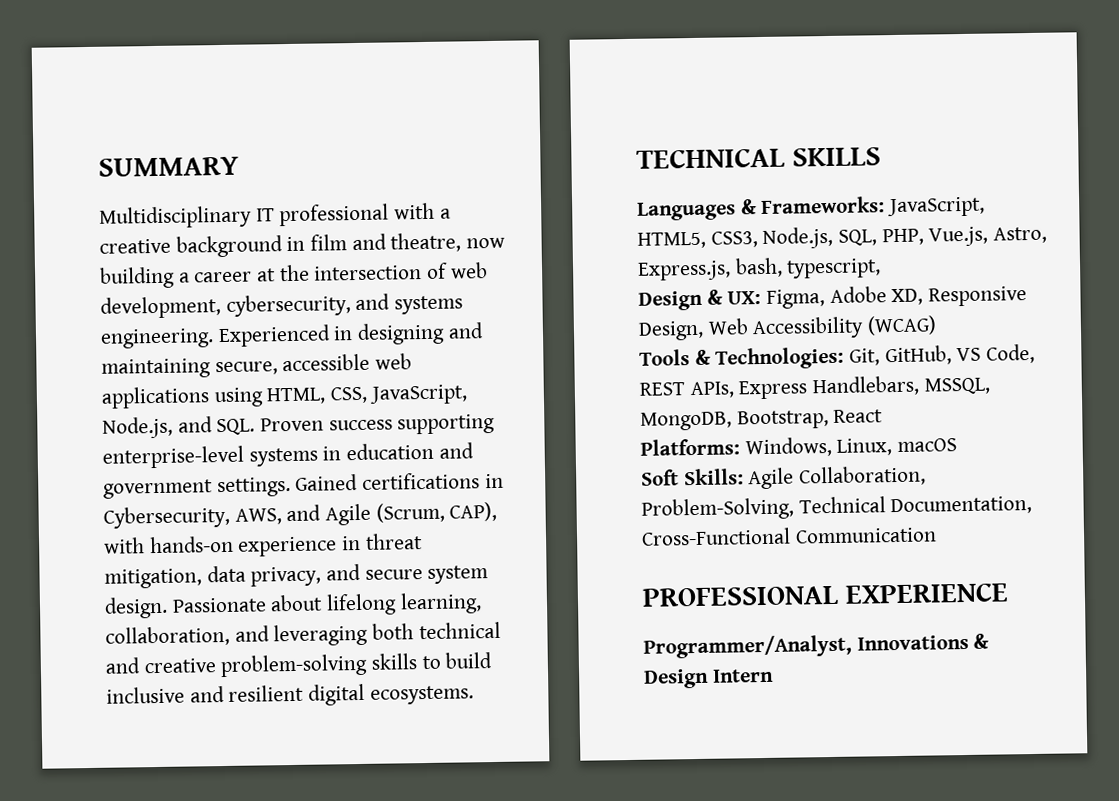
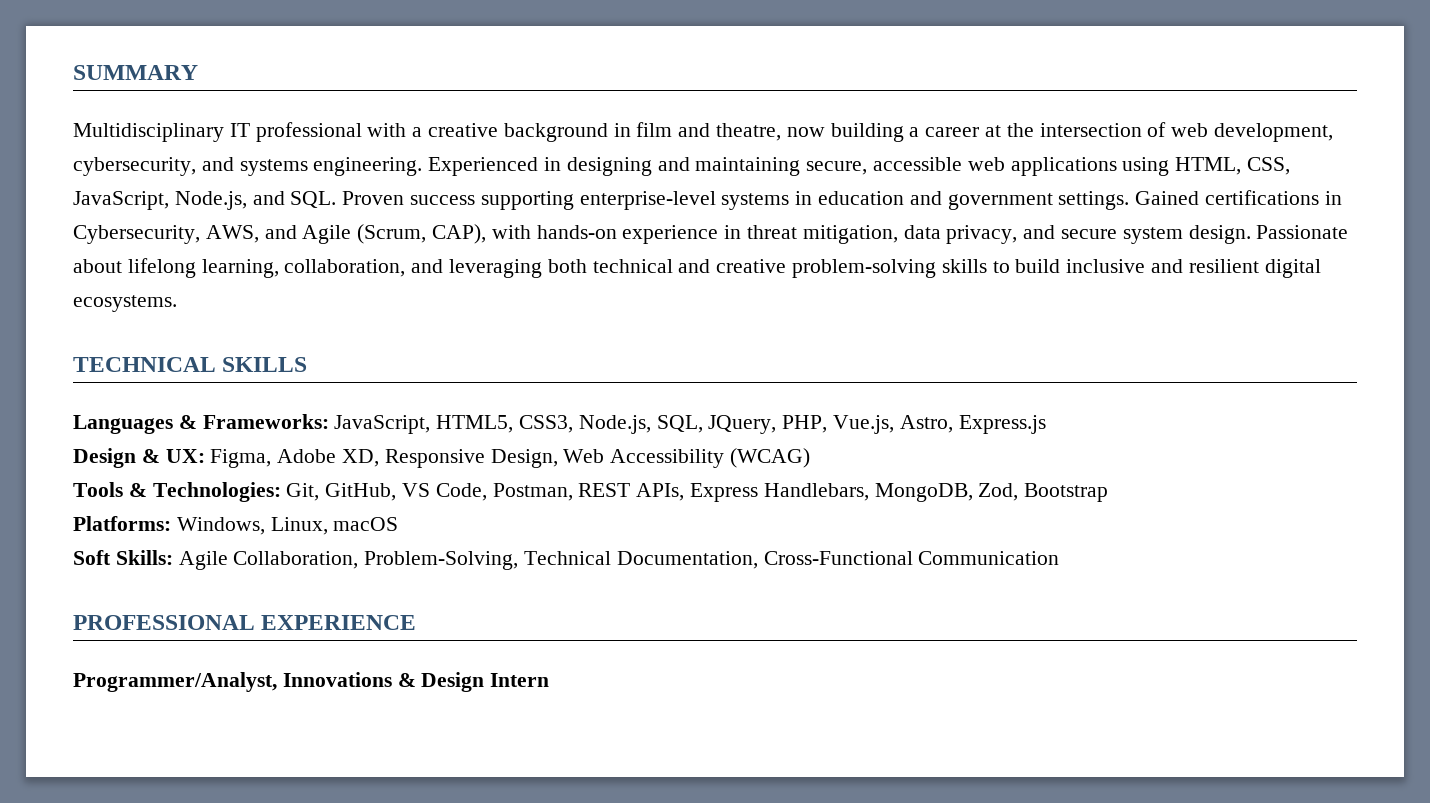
- Languages & Frameworks: JavaScript, HTML5, CSS3, Node.js, SQL, PHP, Vue.js, Astro, Express.js, bash, typescript,
+ Languages & Frameworks: JavaScript, HTML5, CSS3, Node.js, SQL, JQuery, PHP, Vue.js, Astro, Express.js
- Tools & Technologies: Git, GitHub, VS Code, REST APIs, Express Handlebars, MSSQL, MongoDB, Bootstrap, React
+ Tools & Technologies: Git, GitHub, VS Code, Postman, REST APIs, Express Handlebars, MongoDB, Zod, Bootstrap

